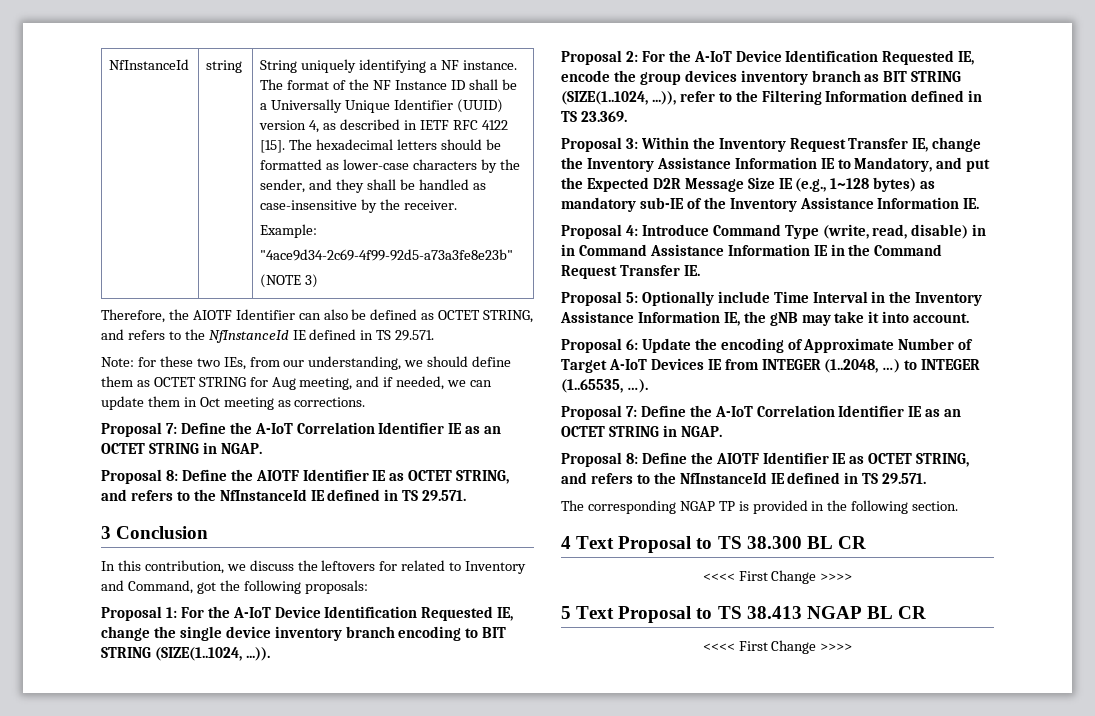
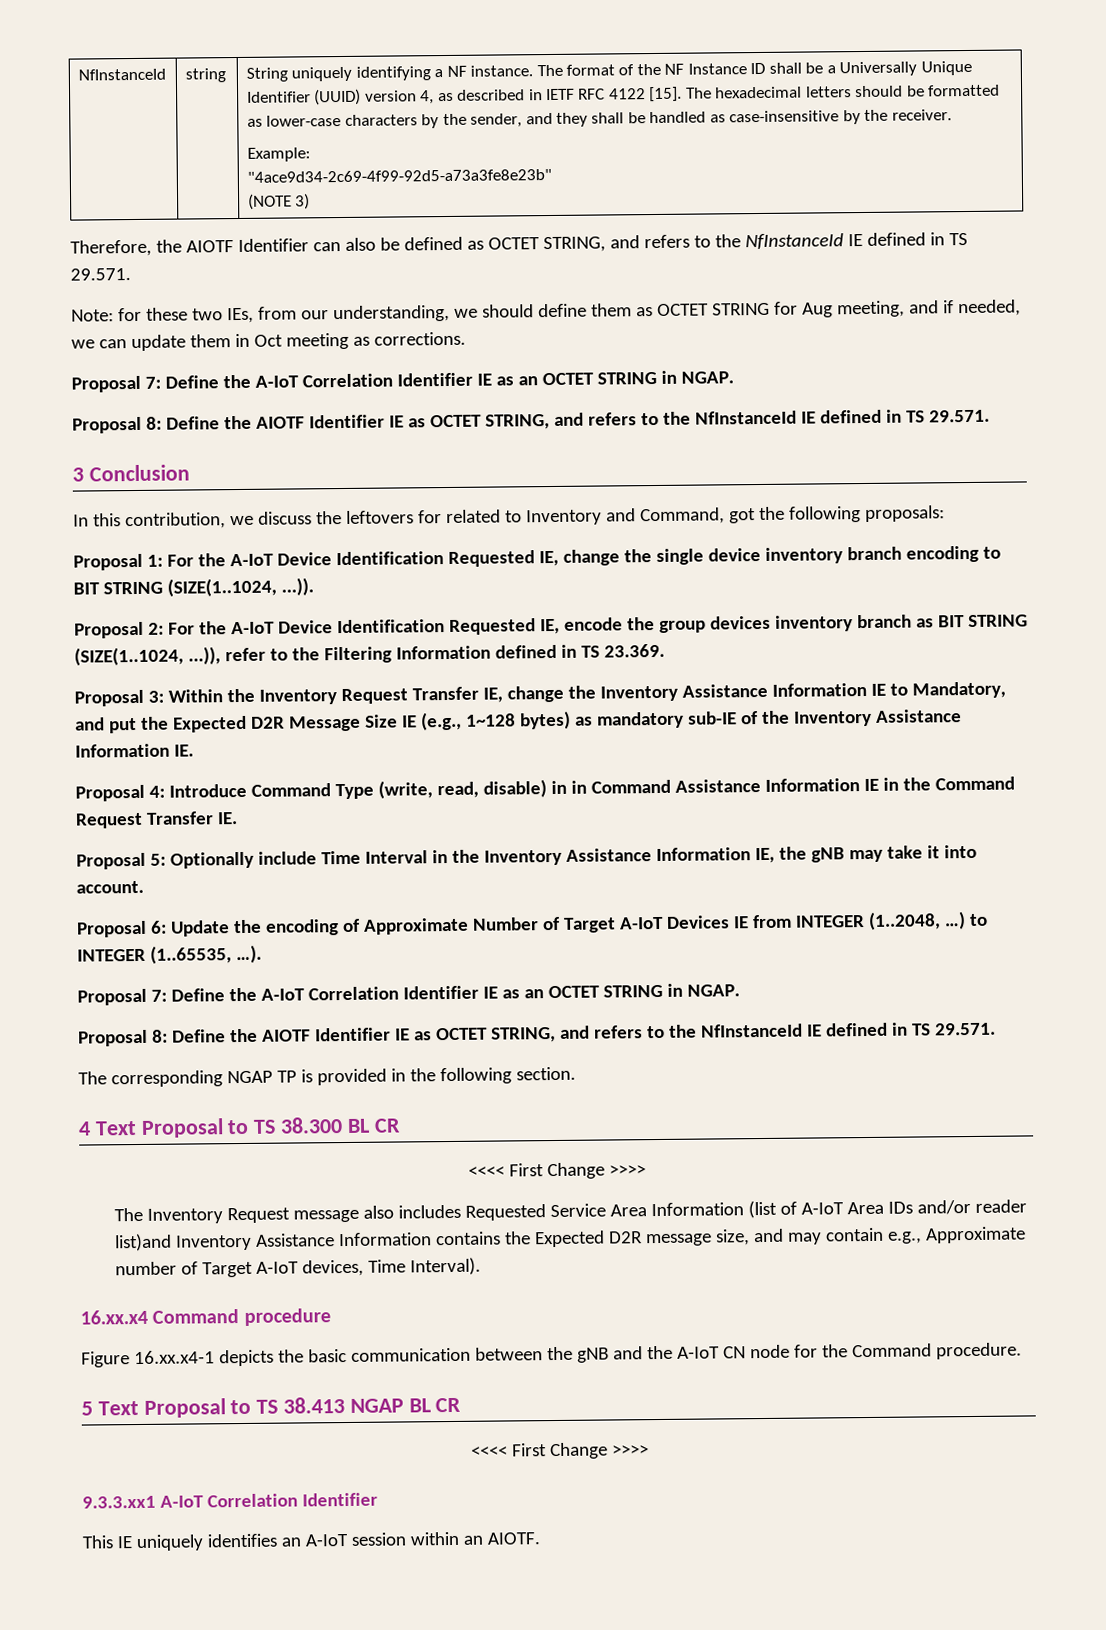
+ The Inventory Request message also includes Requested Service Area Information (list of A-IoT Area IDs and/or reader list)and Inventory Assistance Information contains the Expected D2R message size, and may contain e.g., Approximate number of Target A-IoT devices, Time Interval).
+ 16.xx.x4 Command procedure
+ Figure 16.xx.x4-1 depicts the basic communication between the gNB and the A-IoT CN node for the Command procedure.
+ 9.3.3.xx1 A-IoT Correlation Identifier
+ This IE uniquely identifies an A-IoT session within an AIOTF.

